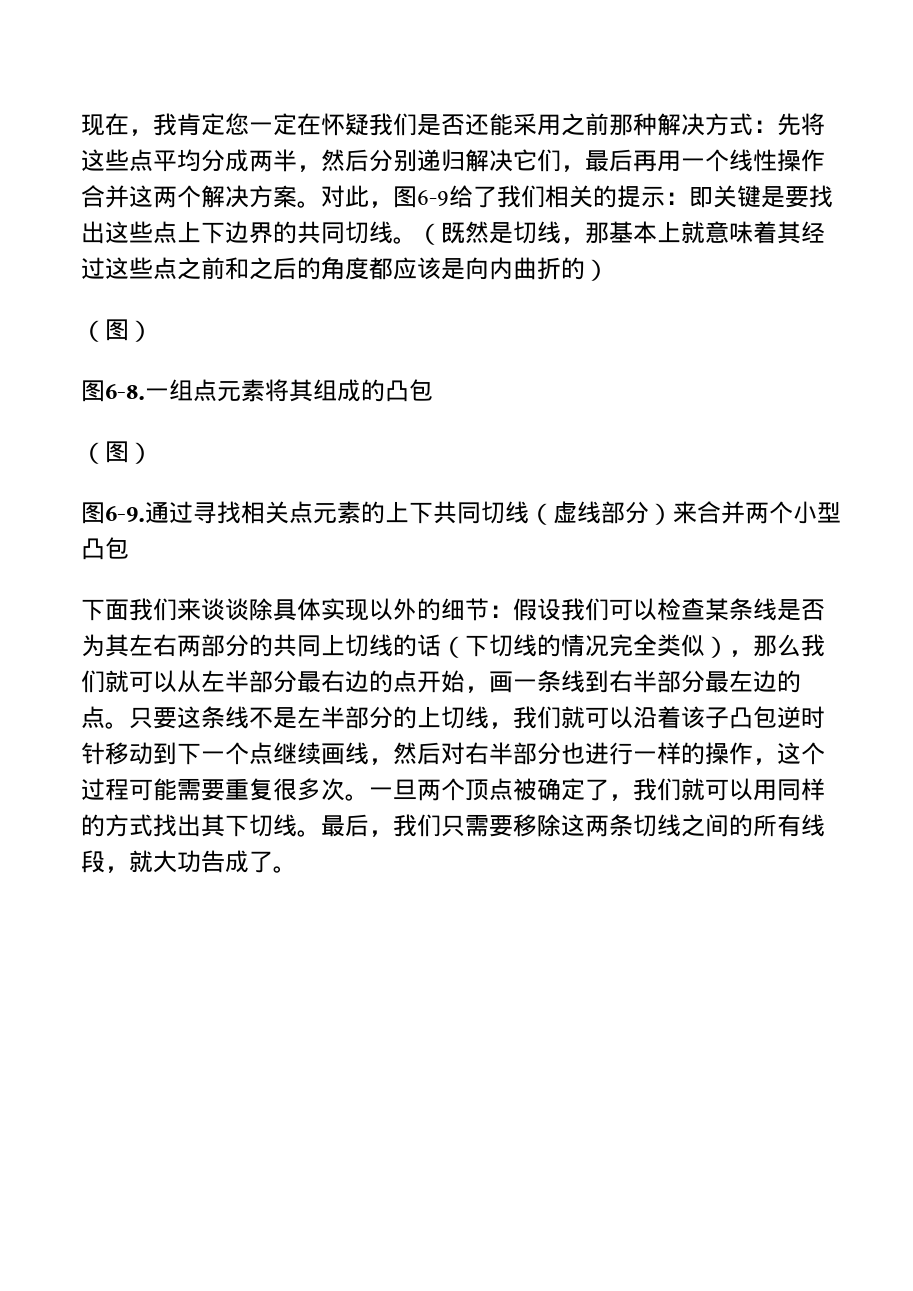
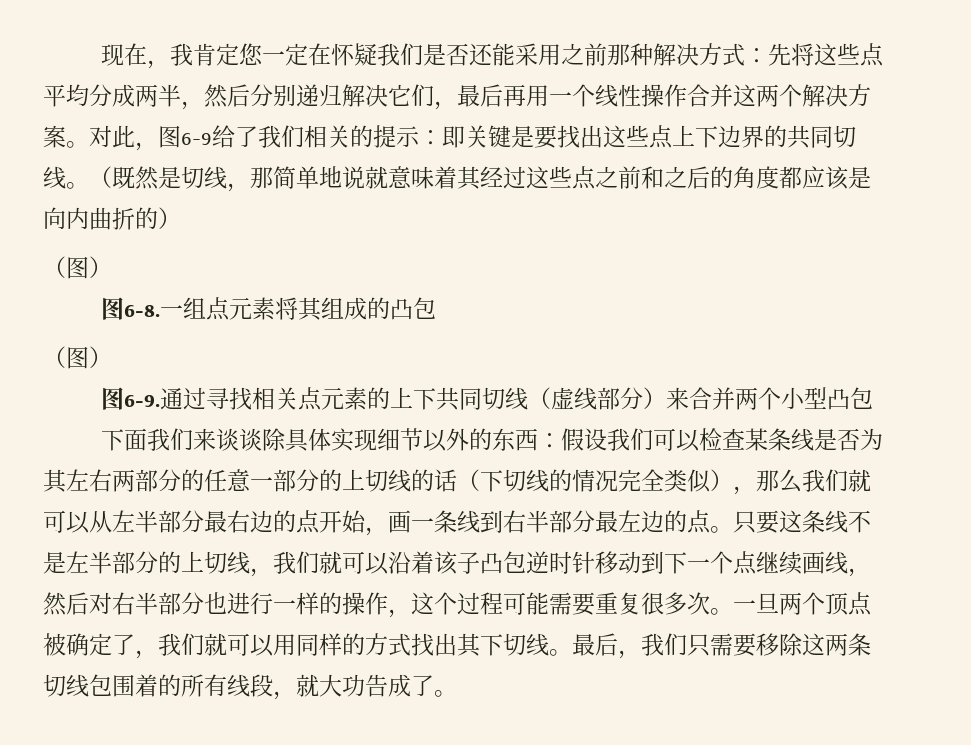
- （既然是切线，那基本上就意味着其经过这些点之前和之后的角度都应该是向内曲折的）
+ （既然是切线，那简单地说就意味着其经过这些点之前和之后的角度都应该是向内曲折的）
- 下面我们来谈谈除具体实现以外的细节：假设我们可以检查某条线是否为其左右两部分的共同上切线的话（下切线的情况完全类似），那么我们就可以从左半部分最右边的点开始，画一条线到右半部分最左边的点。
+ 下面我们来谈谈除具体实现细节以外的东西：假设我们可以检查某条线是否为其左右两部分的任意一部分的上切线的话（下切线的情况完全类似），那么我们就可以从左半部分最右边的点开始，画一条线到右半部分最左边的点。
- 最后，我们只需要移除这两条切线之间的所有线段，就大功告成了。
+ 最后，我们只需要移除这两条切线包围着的所有线段，就大功告成了。

